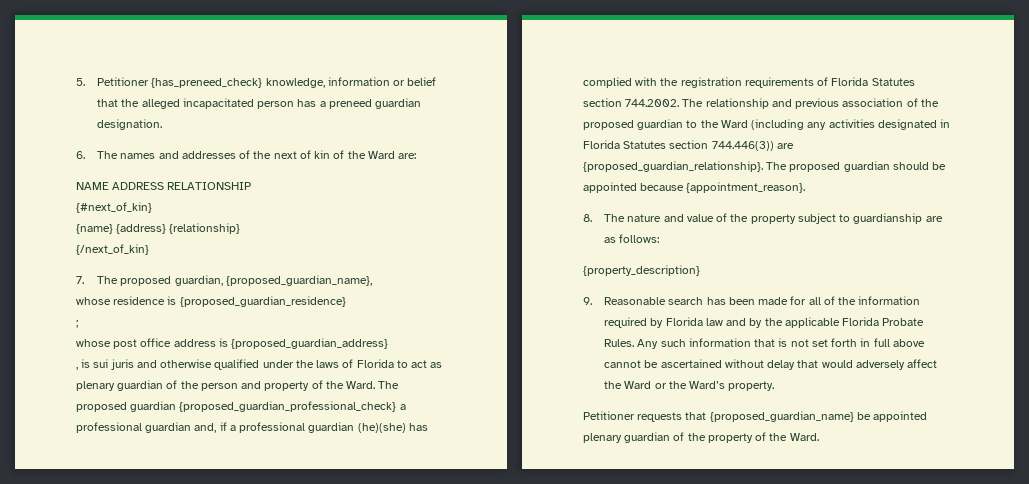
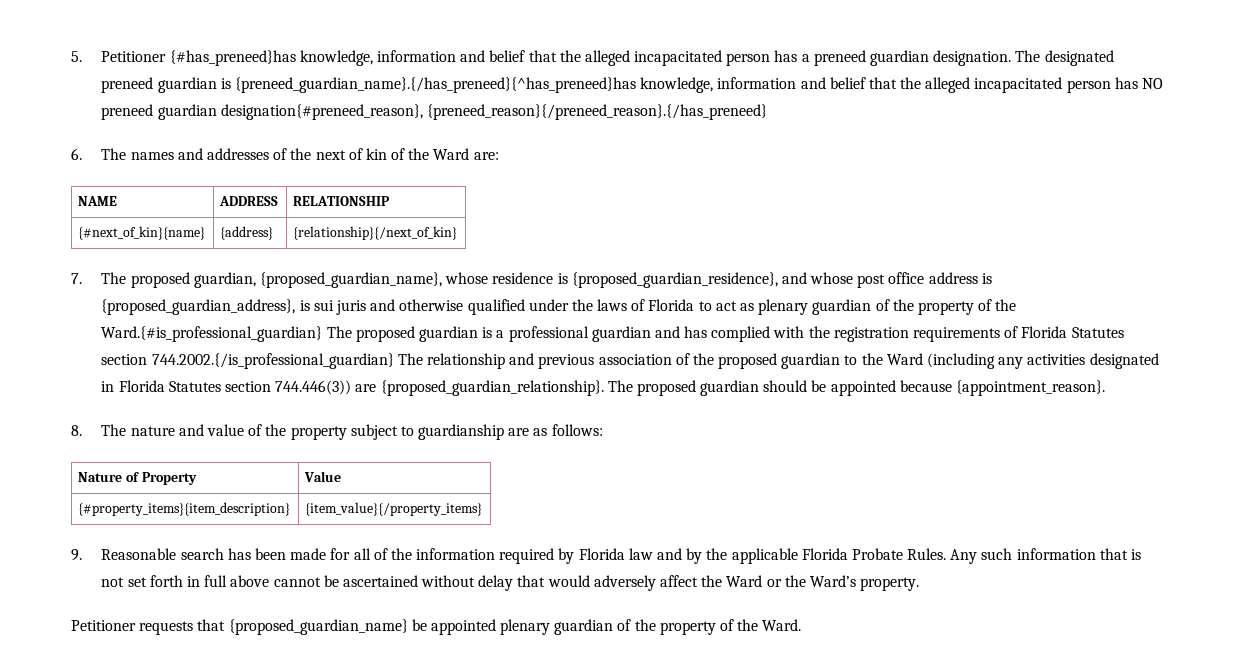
- 5. Petitioner {has_preneed_check} knowledge, information or belief that the alleged incapacitated person has a preneed guardian designation.
+ 5. Petitioner {#has_preneed}has knowledge, information and belief that the alleged incapacitated person has a preneed guardian designation. The designated preneed guardian is {preneed_guardian_name}.{/has_preneed}{^has_preneed}has knowledge, information and belief that the alleged incapacitated person has NO preneed guardian designation{#preneed_reason}, {preneed_reason}{/preneed_reason}.{/has_preneed}
- NAME ADDRESS RELATIONSHIP
- {#next_of_kin}
- {name} {address} {relationship}
- {/next_of_kin}
+ NAME | ADDRESS | RELATIONSHIP
+ {#next_of_kin}{name} | {address} | {relationship}{/next_of_kin}
- 7. The proposed guardian, {proposed_guardian_name},
- whose residence is {proposed_guardian_residence}
- ;
- whose post office address is {proposed_guardian_address}
- , is sui juris and otherwise qualified under the laws of Florida to act as plenary guardian of the person and property of the Ward. The proposed guardian {proposed_guardian_professional_check} a professional guardian and, if a professional guardian (he)(she) has complied with the registration requirements of Florida Statutes section 744.2002. The relationship and previous association of the proposed guardian to the Ward (including any activities designated in Florida Statutes section 744.446(3)) are {proposed_guardian_relationship}.
+ 7. The proposed guardian, {proposed_guardian_name}, whose residence is {proposed_guardian_residence}, and whose post office address is {proposed_guardian_address}, is sui juris and otherwise qualified under the laws of Florida to act as plenary guardian of the property of the Ward.{#is_professional_guardian} The proposed guardian is a professional guardian and has complied with the registration requirements of Florida Statutes section 744.2002.{/is_professional_guardian} The relationship and previous association of the proposed guardian to the Ward (including any activities designated in Florida Statutes section 744.446(3)) are {proposed_guardian_relationship}.
- {property_description}
+ Nature of Property | Value
+ {#property_items}{item_description} | {item_value}{/property_items}

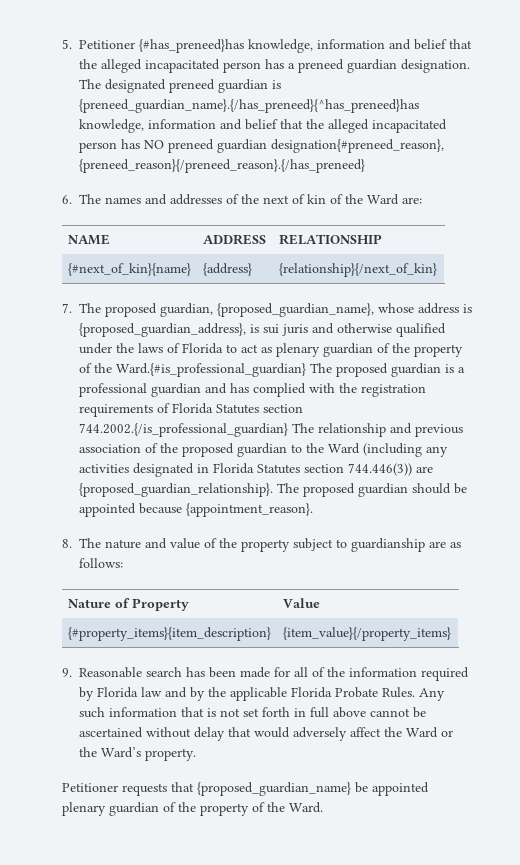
- 7. The proposed guardian, {proposed_guardian_name}, whose residence is {proposed_guardian_residence}, and whose post office address is {proposed_guardian_address}, is sui juris and otherwise qualified under the laws of Florida to act as plenary guardian of the property of the Ward.{#is_professional_guardian} The proposed guardian is a professional guardian and has complied with the registration requirements of Florida Statutes section 744.2002.{/is_professional_guardian} The relationship and previous association of the proposed guardian to the Ward (including any activities designated in Florida Statutes section 744.446(3)) are {proposed_guardian_relationship}.
+ 7. The proposed guardian, {proposed_guardian_name}, whose address is {proposed_guardian_address}, is sui juris and otherwise qualified under the laws of Florida to act as plenary guardian of the property of the Ward.{#is_professional_guardian} The proposed guardian is a professional guardian and has complied with the registration requirements of Florida Statutes section 744.2002.{/is_professional_guardian} The relationship and previous association of the proposed guardian to the Ward (including any activities designated in Florida Statutes section 744.446(3)) are {proposed_guardian_relationship}.

